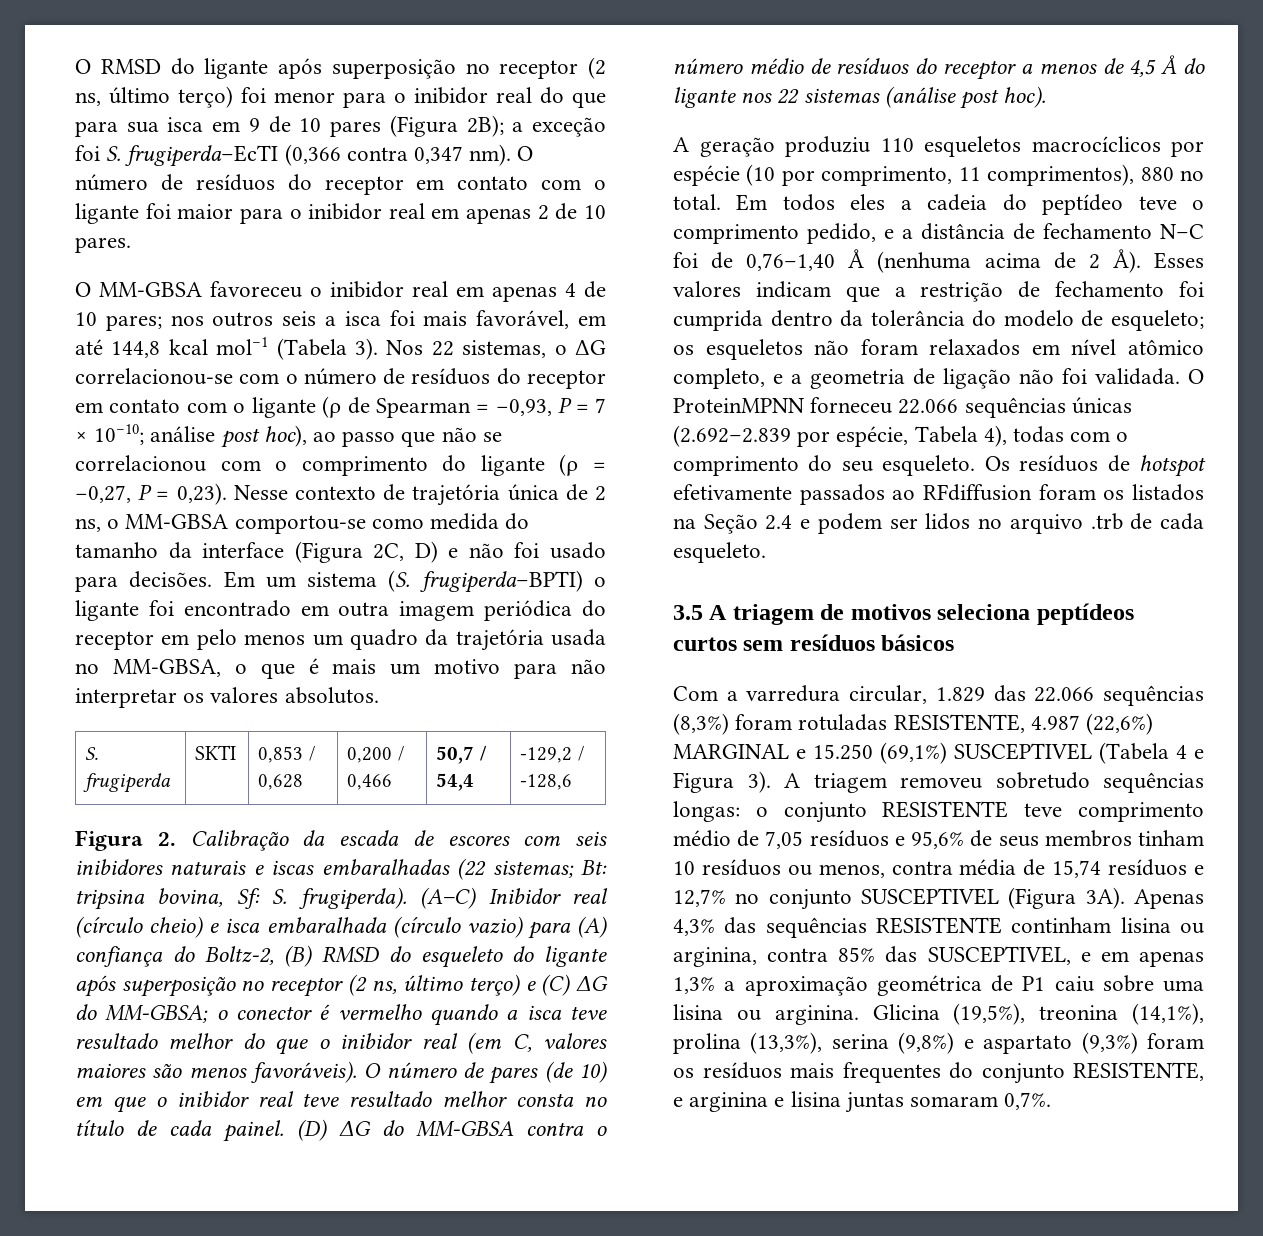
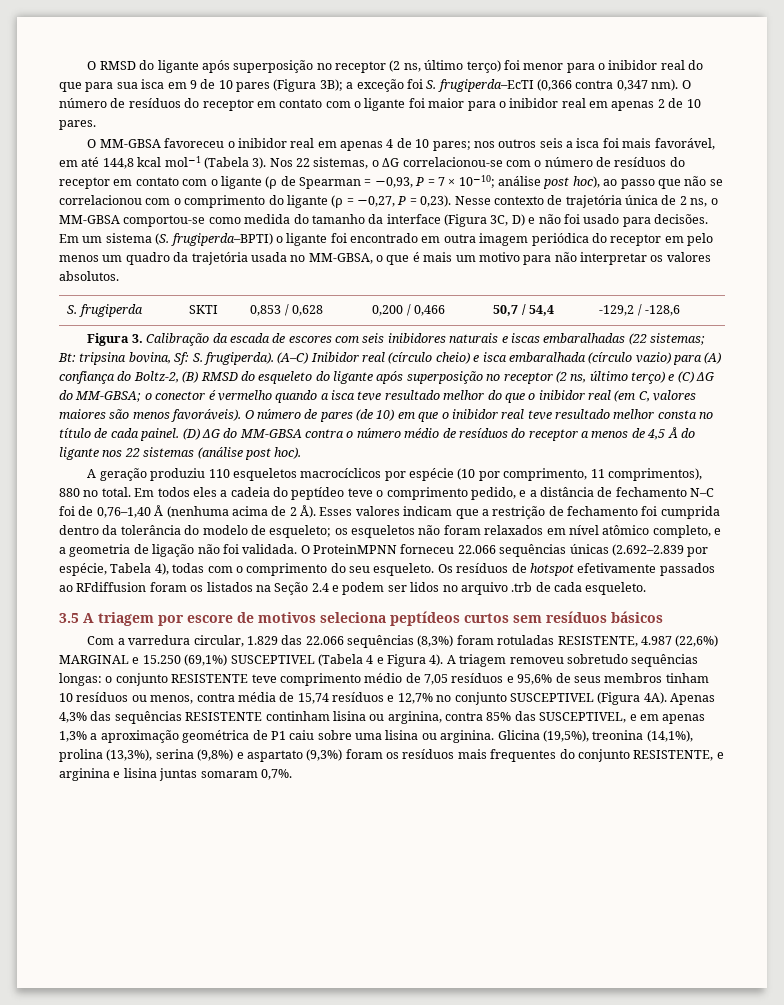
- O RMSD do ligante após superposição no receptor (2 ns, último terço) foi menor para o inibidor real do que para sua isca em 9 de 10 pares (Figura 2B); a exceção foi S. frugiperda–EcTI (0,366 contra 0,347 nm).
+ O RMSD do ligante após superposição no receptor (2 ns, último terço) foi menor para o inibidor real do que para sua isca em 9 de 10 pares (Figura 3B); a exceção foi S. frugiperda–EcTI (0,366 contra 0,347 nm).
- Nesse contexto de trajetória única de 2 ns, o MM-GBSA comportou-se como medida do tamanho da interface (Figura 2C, D) e não foi usado para decisões.
+ Nesse contexto de trajetória única de 2 ns, o MM-GBSA comportou-se como medida do tamanho da interface (Figura 3C, D) e não foi usado para decisões.
- Figura 2. Calibração da escada de escores com seis inibidores naturais e iscas embaralhadas (22 sistemas; Bt: tripsina bovina, Sf: S. frugiperda).
+ Figura 3. Calibração da escada de escores com seis inibidores naturais e iscas embaralhadas (22 sistemas; Bt: tripsina bovina, Sf: S. frugiperda).
- 3.5 A triagem de motivos seleciona peptídeos curtos sem resíduos básicos
+ 3.5 A triagem por escore de motivos seleciona peptídeos curtos sem resíduos básicos
- Com a varredura circular, 1.829 das 22.066 sequências (8,3%) foram rotuladas RESISTENTE, 4.987 (22,6%) MARGINAL e 15.250 (69,1%) SUSCEPTIVEL (Tabela 4 e Figura 3).
+ Com a varredura circular, 1.829 das 22.066 sequências (8,3%) foram rotuladas RESISTENTE, 4.987 (22,6%) MARGINAL e 15.250 (69,1%) SUSCEPTIVEL (Tabela 4 e Figura 4).
- A triagem removeu sobretudo sequências longas: o conjunto RESISTENTE teve comprimento médio de 7,05 resíduos e 95,6% de seus membros tinham 10 resíduos ou menos, contra média de 15,74 resíduos e 12,7% no conjunto SUSCEPTIVEL (Figura 3A).
+ A triagem removeu sobretudo sequências longas: o conjunto RESISTENTE teve comprimento médio de 7,05 resíduos e 95,6% de seus membros tinham 10 resíduos ou menos, contra média de 15,74 resíduos e 12,7% no conjunto SUSCEPTIVEL (Figura 4A).

